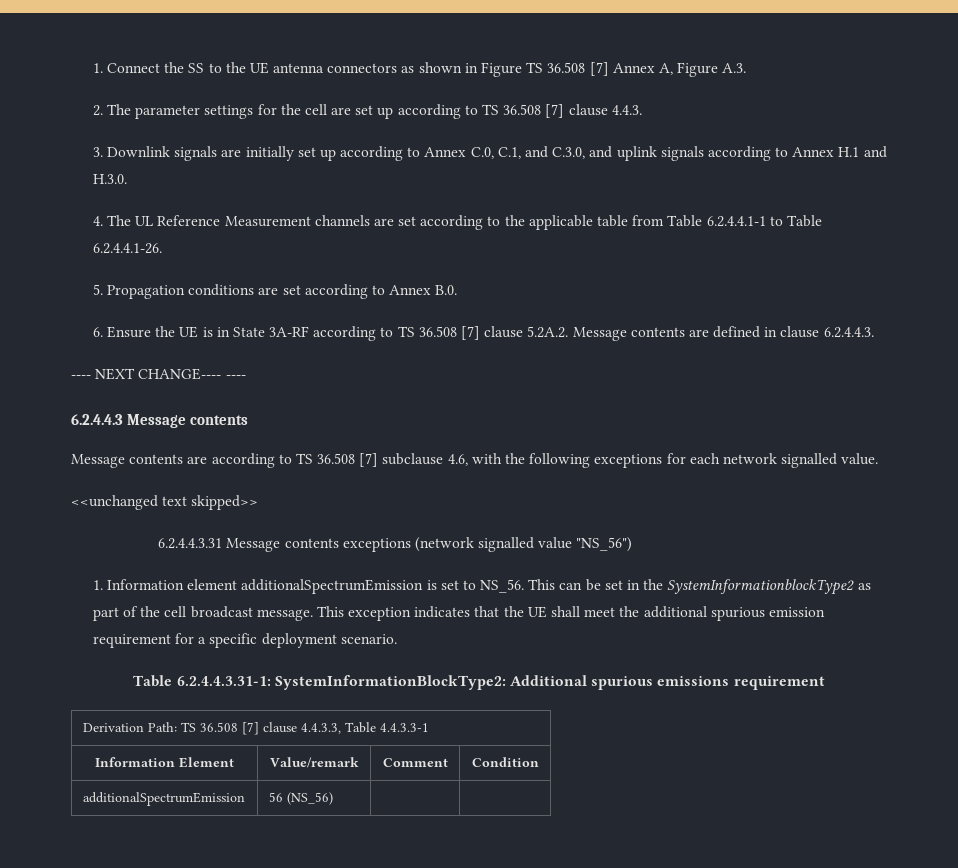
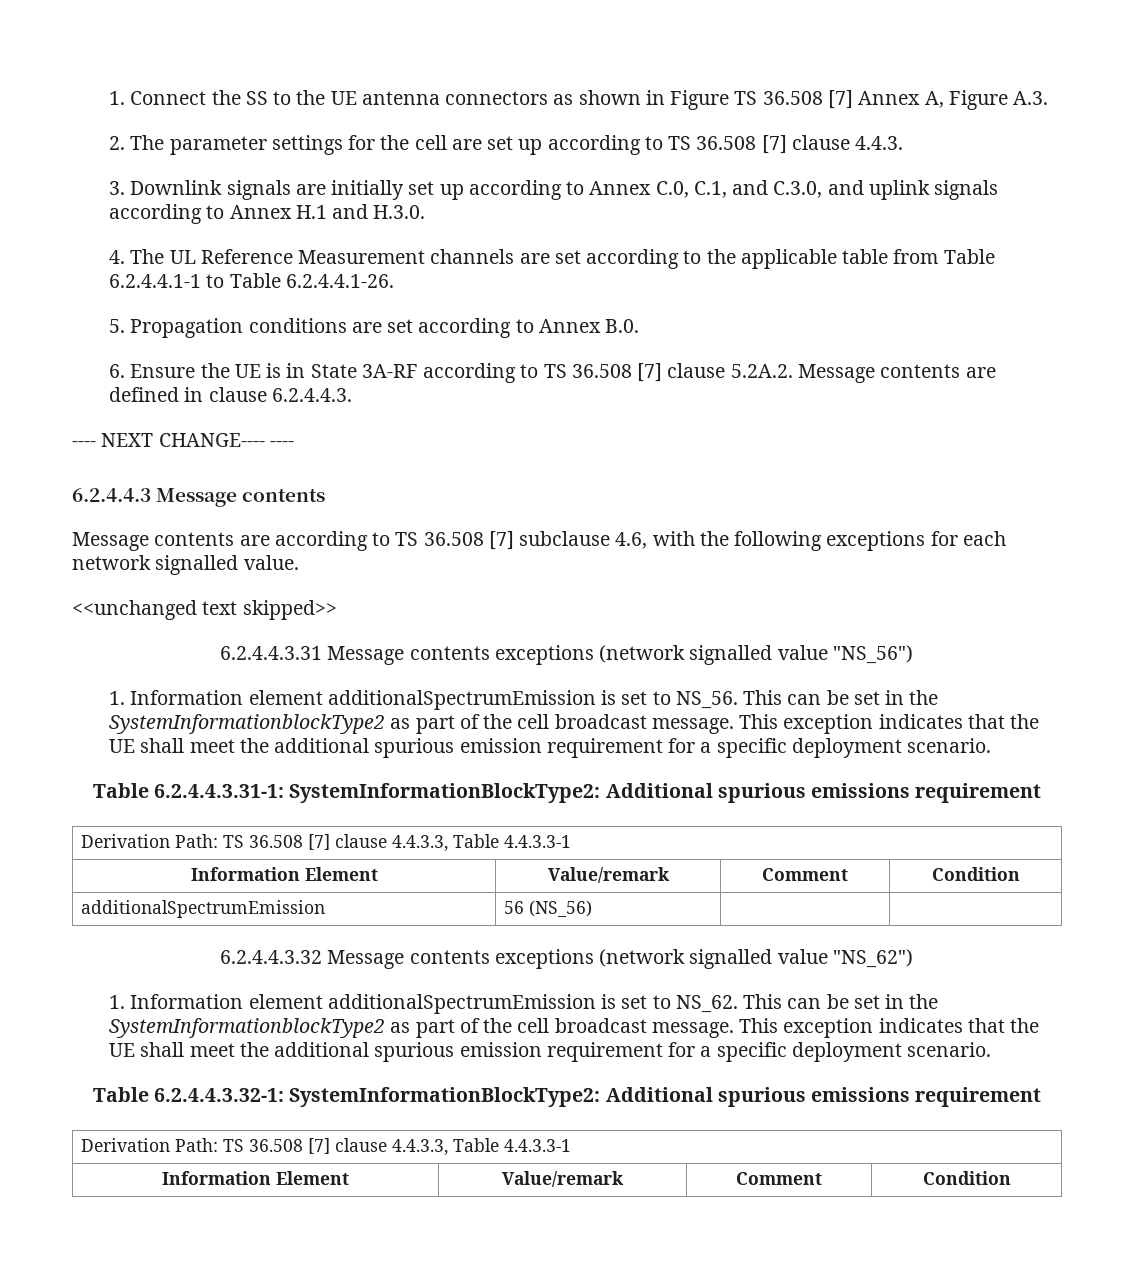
+ 6.2.4.4.3.32 Message contents exceptions (network signalled value "NS_62")
+ 1. Information element additionalSpectrumEmission is set to NS_62. This can be set in the SystemInformationblockType2 as part of the cell broadcast message. This exception indicates that the UE shall meet the additional spurious emission requirement for a specific deployment scenario.
+ Table 6.2.4.4.3.32-1: SystemInformationBlockType2: Additional spurious emissions requirement
+ Derivation Path: TS 36.508 [7] clause 4.4.3.3, Table 4.4.3.3-1
+ Information Element | Value/remark | Comment | Condition

